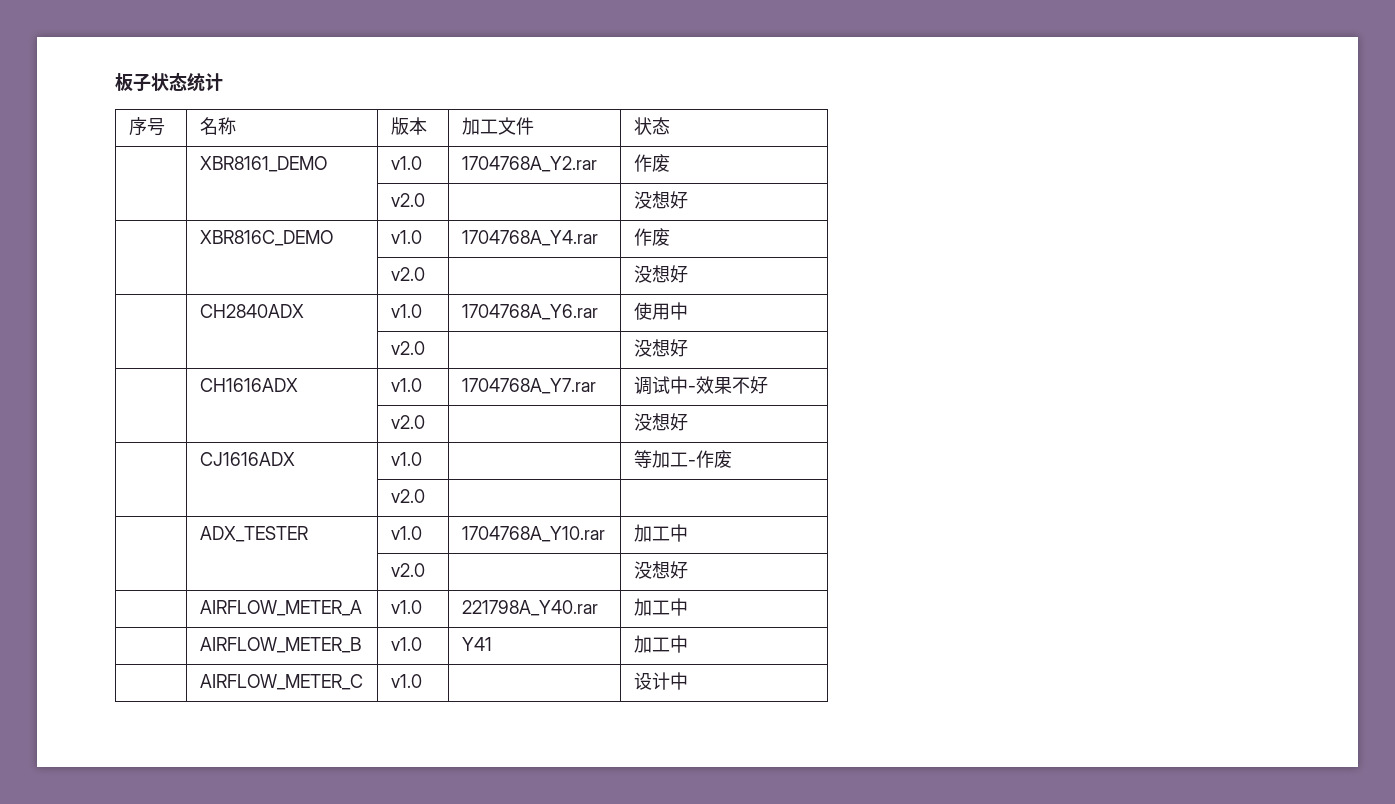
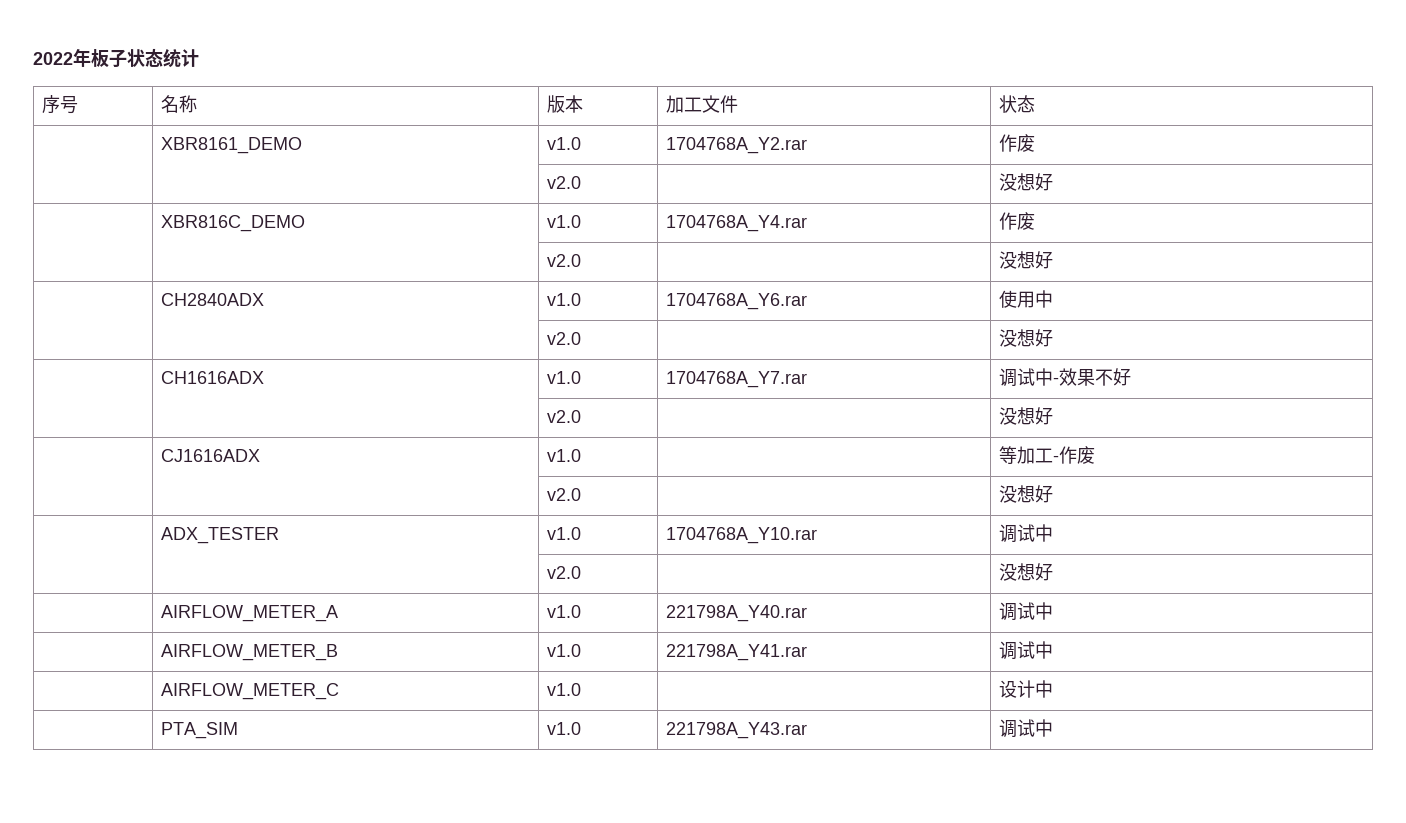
- 板子状态统计
+ 2022年板子状态统计
  | CJ1616ADX | v1.0 | | 等加工-作废
- | | v2.0 | |
+ | | v2.0 | | 没想好
- | ADX_TESTER | v1.0 | 1704768A_Y10.rar | 加工中
+ | ADX_TESTER | v1.0 | 1704768A_Y10.rar | 调试中
- | AIRFLOW_METER_A | v1.0 | 221798A_Y40.rar | 加工中
+ | AIRFLOW_METER_A | v1.0 | 221798A_Y40.rar | 调试中
- | AIRFLOW_METER_B | v1.0 | Y41 | 加工中
+ | AIRFLOW_METER_B | v1.0 | 221798A_Y41.rar | 调试中
+ | PTA_SIM | v1.0 | 221798A_Y43.rar | 调试中

